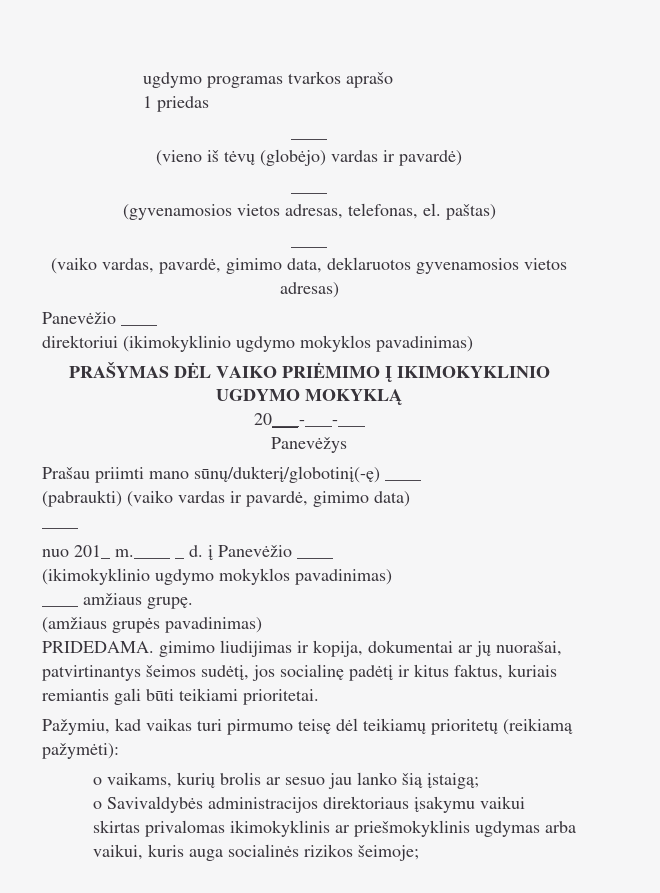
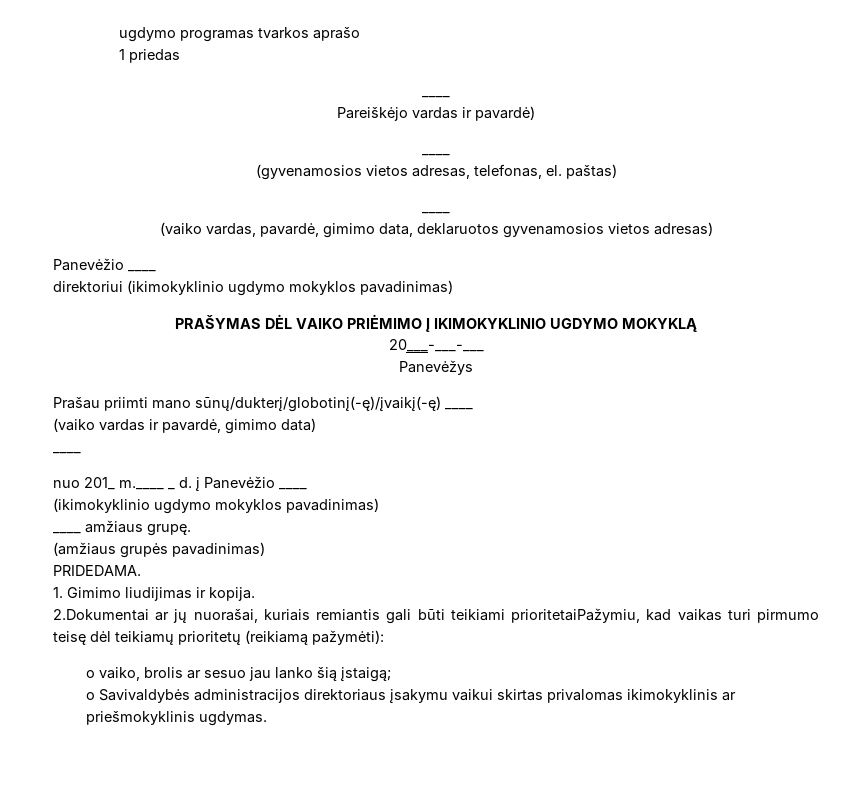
- (vieno iš tėvų (globėjo) vardas ir pavardė)
+ Pareiškėjo vardas ir pavardė)
- Prašau priimti mano sūnų/dukterį/globotinį(-ę) ____
- (pabraukti) (vaiko vardas ir pavardė, gimimo data)
+ Prašau priimti mano sūnų/dukterį/globotinį(-ę)/įvaikį(-ę) ____
+ (vaiko vardas ir pavardė, gimimo data)
- PRIDEDAMA. gimimo liudijimas ir kopija, dokumentai ar jų nuorašai, patvirtinantys šeimos sudėtį, jos socialinę padėtį ir kitus faktus, kuriais remiantis gali būti teikiami prioritetai.
- Pažymiu, kad vaikas turi pirmumo teisę dėl teikiamų prioritetų (reikiamą pažymėti):
+ PRIDEDAMA.
+ 1. Gimimo liudijimas ir kopija.
+ 2.Dokumentai ar jų nuorašai, kuriais remiantis gali būti teikiami prioritetaiPažymiu, kad vaikas turi pirmumo teisę dėl teikiamų prioritetų (reikiamą pažymėti):
- o vaikams, kurių brolis ar sesuo jau lanko šią įstaigą;
+ o vaiko, brolis ar sesuo jau lanko šią įstaigą;
- o Savivaldybės administracijos direktoriaus įsakymu vaikui skirtas privalomas ikimokyklinis ar priešmokyklinis ugdymas arba vaikui, kuris auga socialinės rizikos šeimoje;
+ o Savivaldybės administracijos direktoriaus įsakymu vaikui skirtas privalomas ikimokyklinis ar priešmokyklinis ugdymas.

